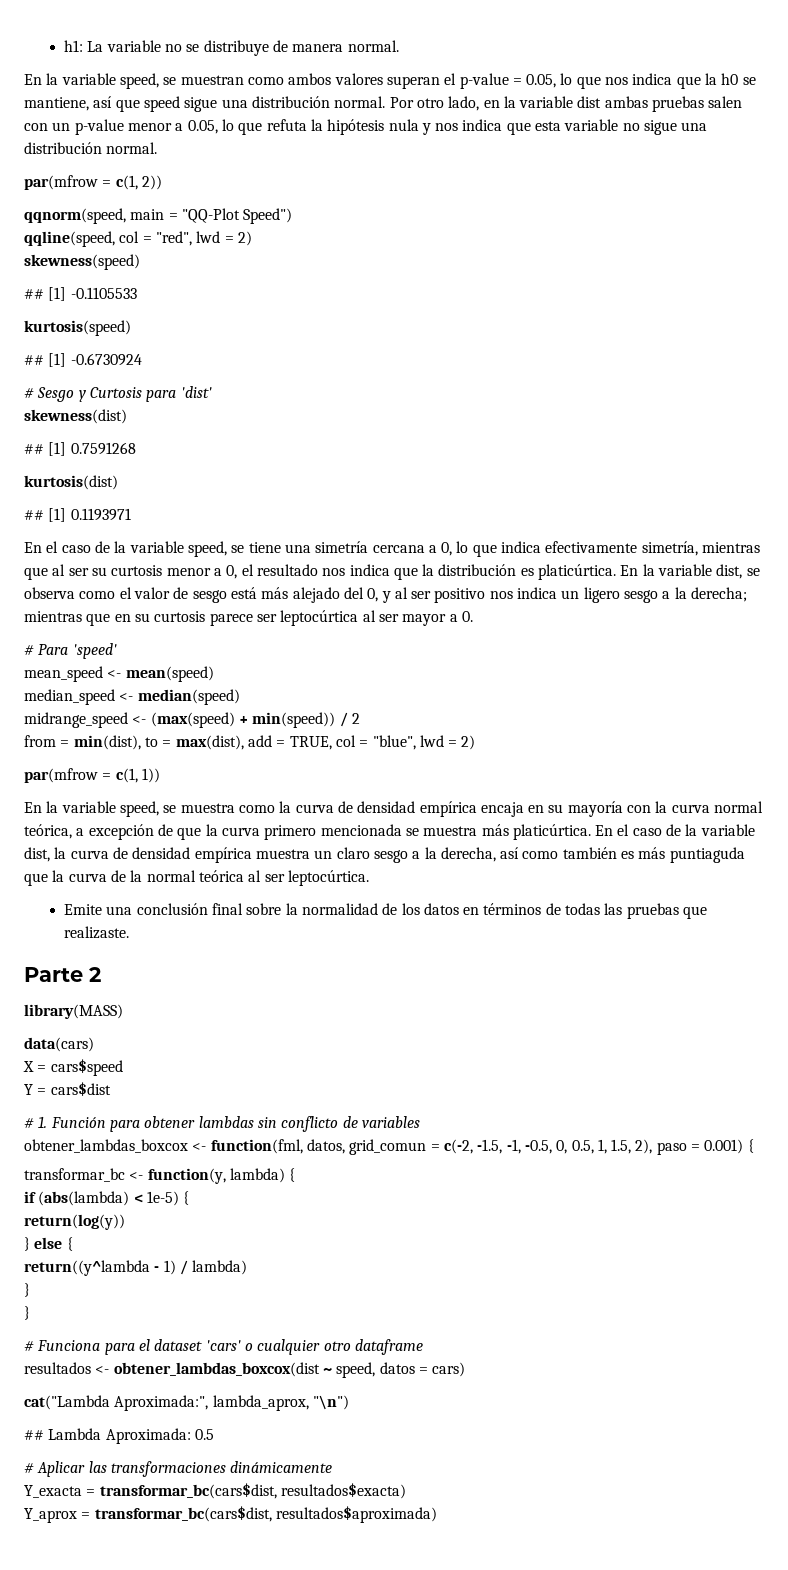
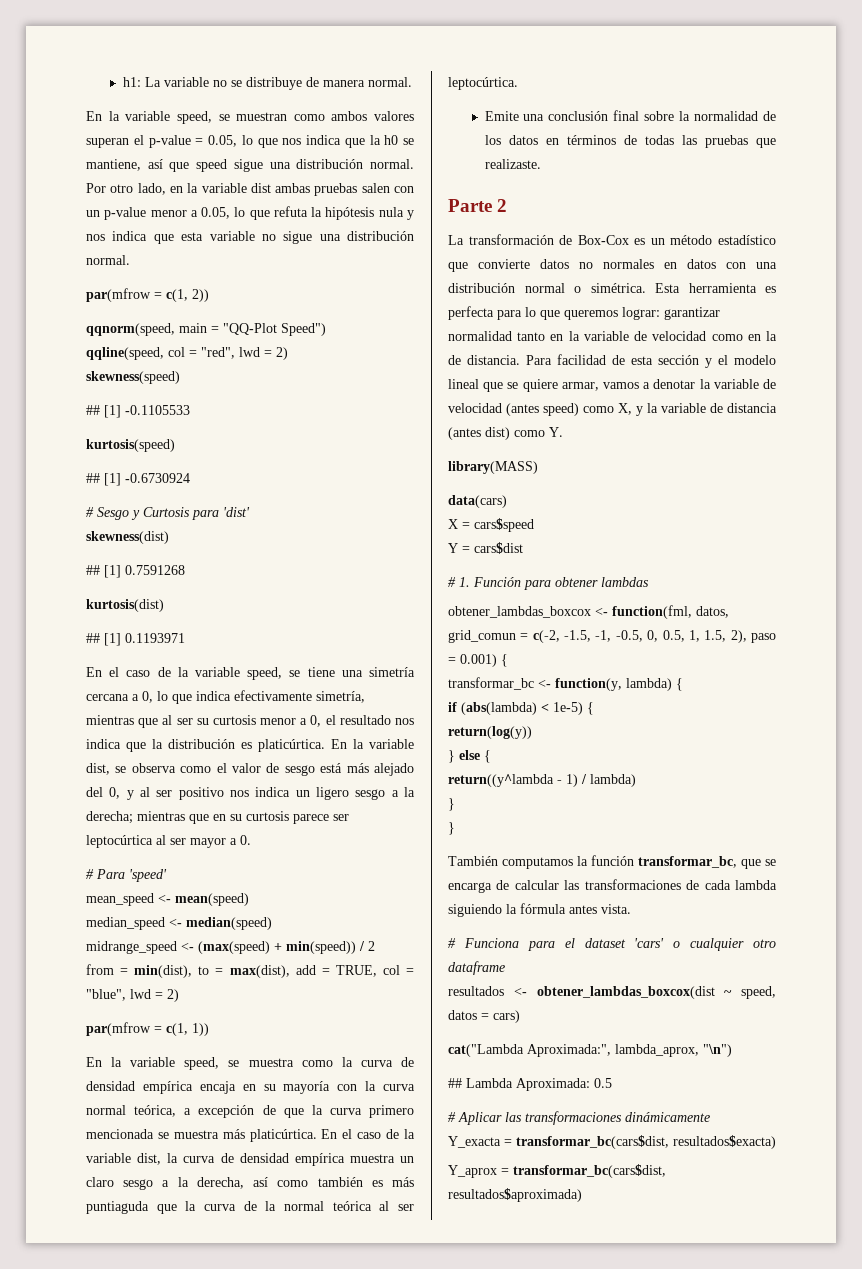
+ La transformación de Box-Cox es un método estadístico que convierte datos no normales en datos con una distribución normal o simétrica. Esta herramienta es perfecta para lo que queremos lograr: garantizar normalidad tanto en la variable de velocidad como en la de distancia. Para facilidad de esta sección y el modelo lineal que se quiere armar, vamos a denotar la variable de velocidad (antes speed) como X, y la variable de distancia (antes dist) como Y.
- # 1. Función para obtener lambdas sin conflicto de variables
+ # 1. Función para obtener lambdas
+ También computamos la función transformar_bc, que se encarga de calcular las transformaciones de cada lambda siguiendo la fórmula antes vista.

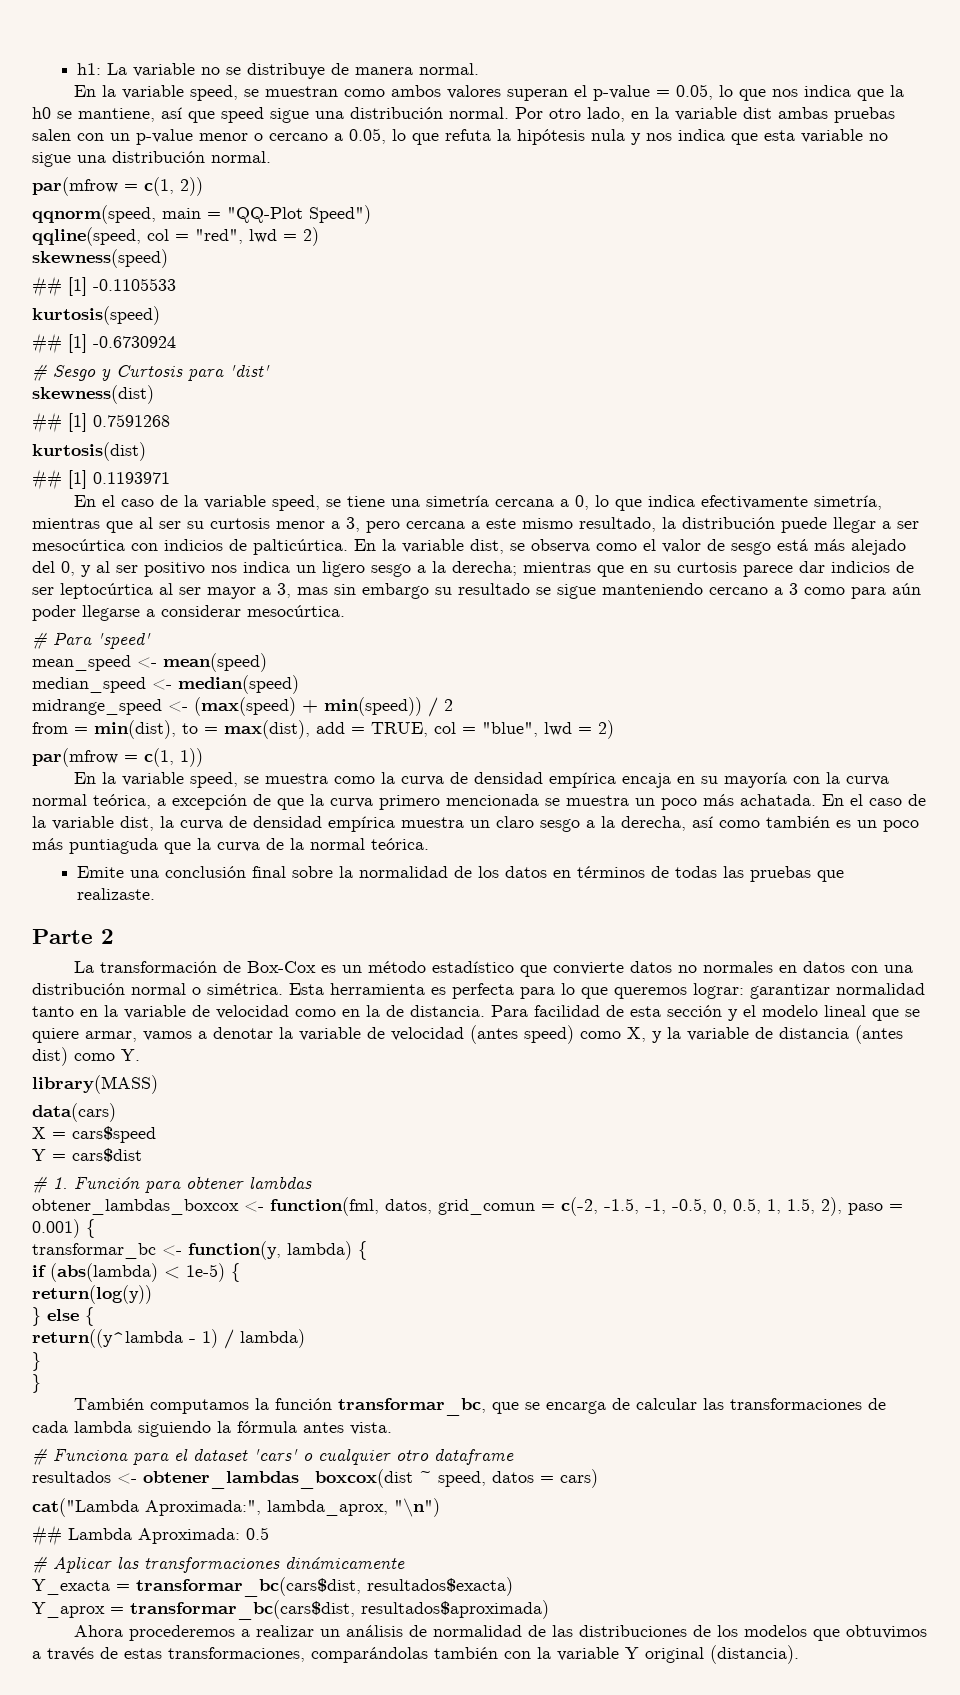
- Por otro lado, en la variable dist ambas pruebas salen con un p-value menor a 0.05, lo que refuta la hipótesis nula y nos indica que esta variable no sigue una distribución normal.
+ Por otro lado, en la variable dist ambas pruebas salen con un p-value menor o cercano a 0.05, lo que refuta la hipótesis nula y nos indica que esta variable no sigue una distribución normal.
- En el caso de la variable speed, se tiene una simetría cercana a 0, lo que indica efectivamente simetría, mientras que al ser su curtosis menor a 0, el resultado nos indica que la distribución es platicúrtica.
+ En el caso de la variable speed, se tiene una simetría cercana a 0, lo que indica efectivamente simetría, mientras que al ser su curtosis menor a 3, pero cercana a este mismo resultado, la distribución puede llegar a ser mesocúrtica con indicios de palticúrtica.
- En la variable dist, se observa como el valor de sesgo está más alejado del 0, y al ser positivo nos indica un ligero sesgo a la derecha; mientras que en su curtosis parece ser leptocúrtica al ser mayor a 0.
+ En la variable dist, se observa como el valor de sesgo está más alejado del 0, y al ser positivo nos indica un ligero sesgo a la derecha; mientras que en su curtosis parece dar indicios de ser leptocúrtica al ser mayor a 3, mas sin embargo su resultado se sigue manteniendo cercano a 3 como para aún poder llegarse a considerar mesocúrtica.
- En la variable speed, se muestra como la curva de densidad empírica encaja en su mayoría con la curva normal teórica, a excepción de que la curva primero mencionada se muestra más platicúrtica.
+ En la variable speed, se muestra como la curva de densidad empírica encaja en su mayoría con la curva normal teórica, a excepción de que la curva primero mencionada se muestra un poco más achatada.
- En el caso de la variable dist, la curva de densidad empírica muestra un claro sesgo a la derecha, así como también es más puntiaguda que la curva de la normal teórica al ser leptocúrtica.
+ En el caso de la variable dist, la curva de densidad empírica muestra un claro sesgo a la derecha, así como también es un poco más puntiaguda que la curva de la normal teórica.
+ Ahora procederemos a realizar un análisis de normalidad de las distribuciones de los modelos que obtuvimos a través de estas transformaciones, comparándolas también con la variable Y original (distancia).

